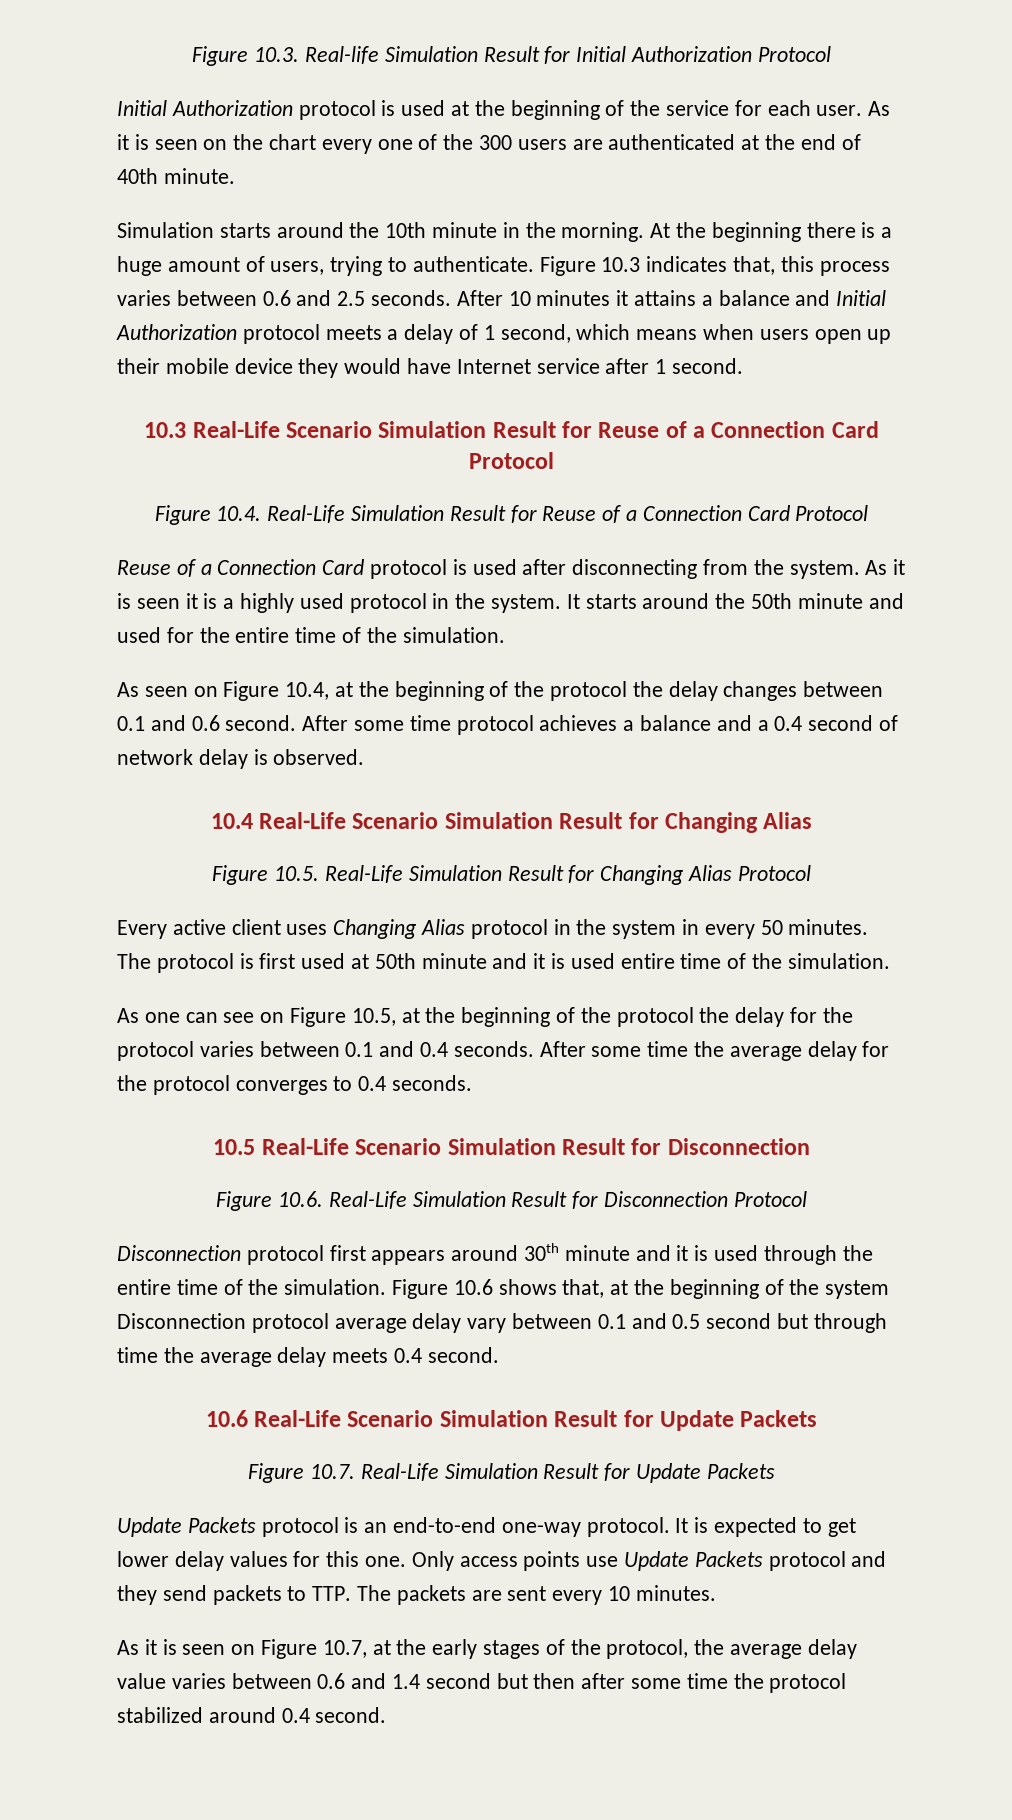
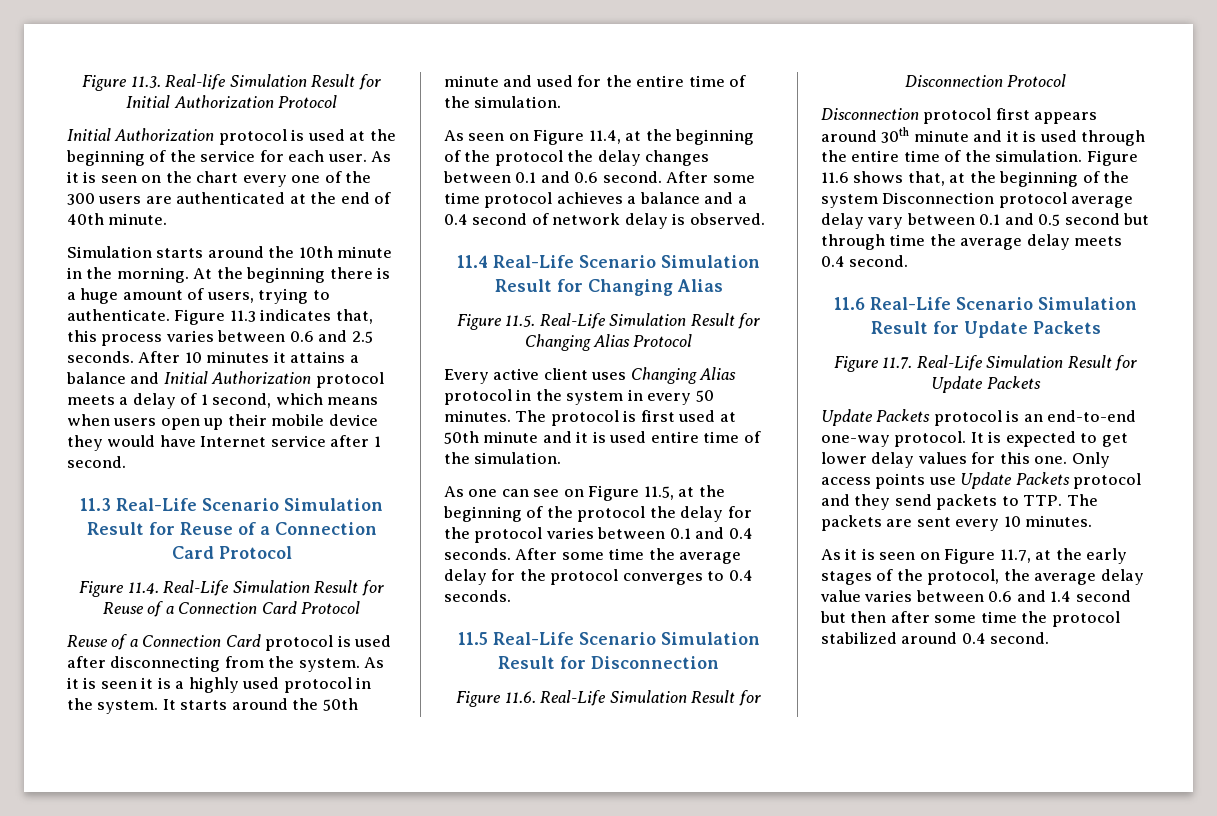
- Figure 10.3. Real-life Simulation Result for Initial Authorization Protocol
+ Figure 11.3. Real-life Simulation Result for Initial Authorization Protocol
- Figure 10.3 indicates that, this process varies between 0.6 and 2.5 seconds.
+ Figure 11.3 indicates that, this process varies between 0.6 and 2.5 seconds.
- 10.3 Real-Life Scenario Simulation Result for Reuse of a Connection Card Protocol
+ 11.3 Real-Life Scenario Simulation Result for Reuse of a Connection Card Protocol
- Figure 10.4. Real-Life Simulation Result for Reuse of a Connection Card Protocol
+ Figure 11.4. Real-Life Simulation Result for Reuse of a Connection Card Protocol
- As seen on Figure 10.4, at the beginning of the protocol the delay changes between 0.1 and 0.6 second.
+ As seen on Figure 11.4, at the beginning of the protocol the delay changes between 0.1 and 0.6 second.
- 10.4 Real-Life Scenario Simulation Result for Changing Alias
+ 11.4 Real-Life Scenario Simulation Result for Changing Alias
- Figure 10.5. Real-Life Simulation Result for Changing Alias Protocol
+ Figure 11.5. Real-Life Simulation Result for Changing Alias Protocol
- As one can see on Figure 10.5, at the beginning of the protocol the delay for the protocol varies between 0.1 and 0.4 seconds.
+ As one can see on Figure 11.5, at the beginning of the protocol the delay for the protocol varies between 0.1 and 0.4 seconds.
- 10.5 Real-Life Scenario Simulation Result for Disconnection
+ 11.5 Real-Life Scenario Simulation Result for Disconnection
- Figure 10.6. Real-Life Simulation Result for Disconnection Protocol
+ Figure 11.6. Real-Life Simulation Result for Disconnection Protocol
- Figure 10.6 shows that, at the beginning of the system Disconnection protocol average delay vary between 0.1 and 0.5 second but through time the average delay meets 0.4 second.
+ Figure 11.6 shows that, at the beginning of the system Disconnection protocol average delay vary between 0.1 and 0.5 second but through time the average delay meets 0.4 second.
- 10.6 Real-Life Scenario Simulation Result for Update Packets
+ 11.6 Real-Life Scenario Simulation Result for Update Packets
- Figure 10.7. Real-Life Simulation Result for Update Packets
+ Figure 11.7. Real-Life Simulation Result for Update Packets
- As it is seen on Figure 10.7, at the early stages of the protocol, the average delay value varies between 0.6 and 1.4 second but then after some time the protocol stabilized around 0.4 second.
+ As it is seen on Figure 11.7, at the early stages of the protocol, the average delay value varies between 0.6 and 1.4 second but then after some time the protocol stabilized around 0.4 second.

